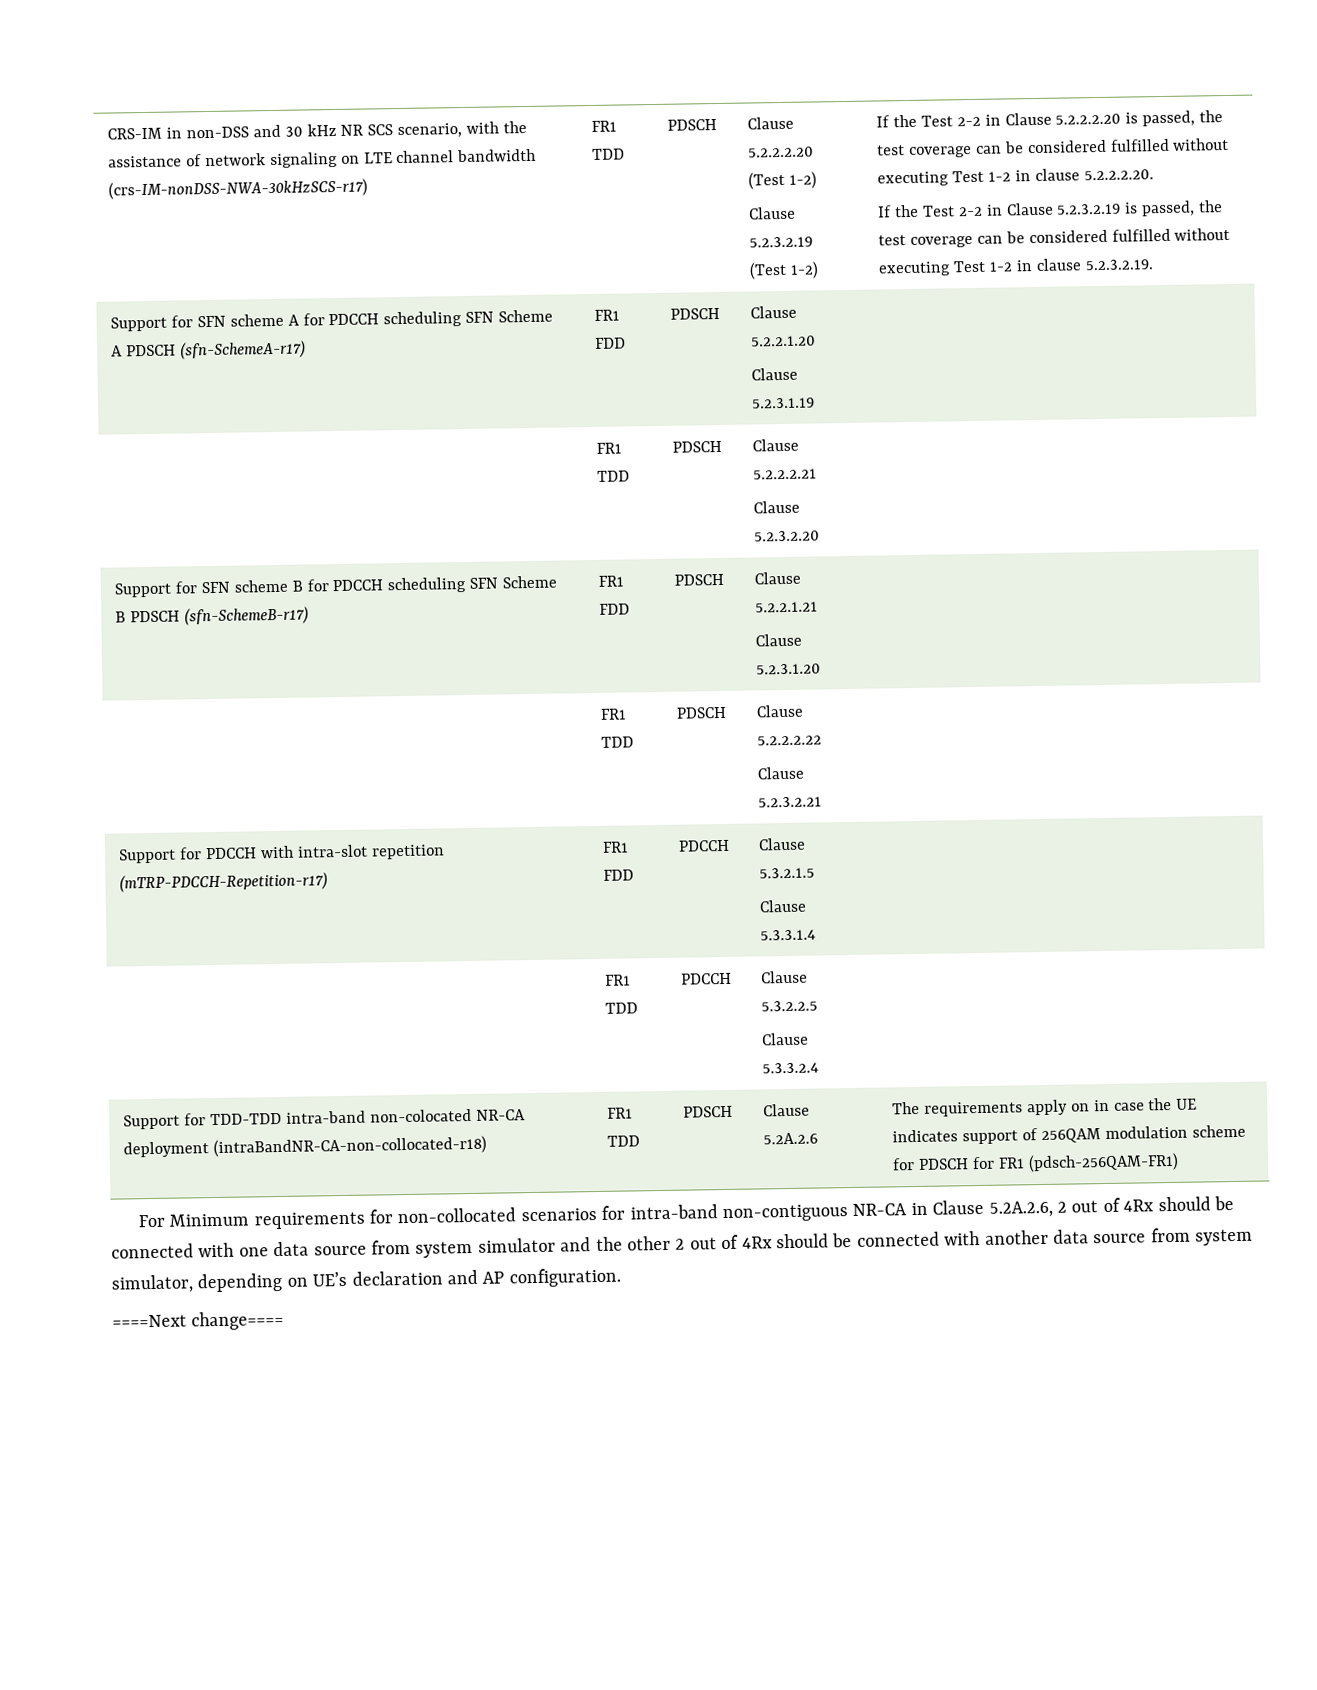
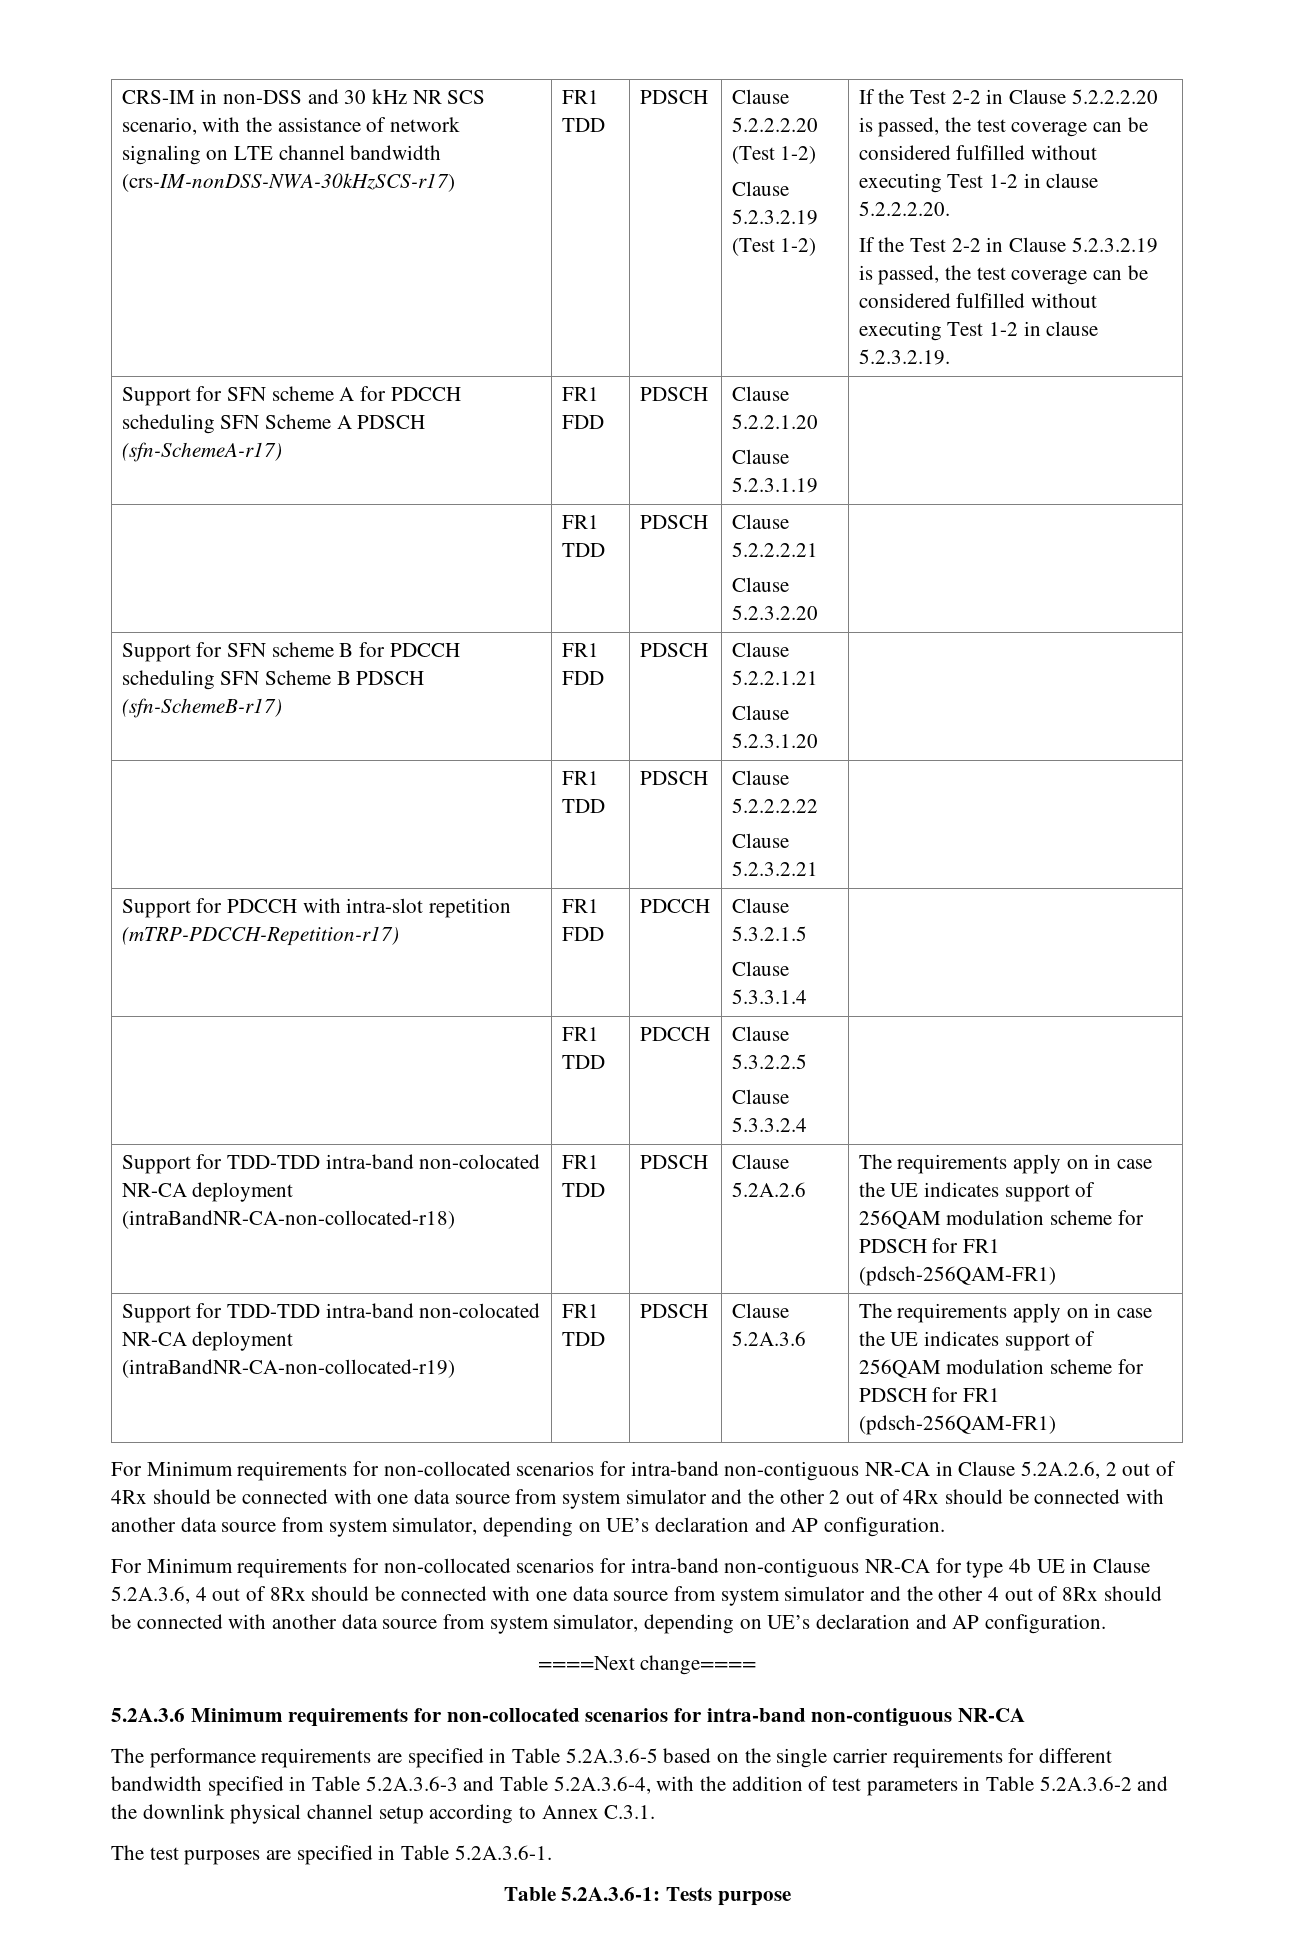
+ Support for TDD-TDD intra-band non-colocated NR-CA deployment (intraBandNR-CA-non-collocated-r19) | FR1 TDD | PDSCH | Clause 5.2A.3.6 | The requirements apply on in case the UE indicates support of 256QAM modulation scheme for PDSCH for FR1 (pdsch-256QAM-FR1)
+ For Minimum requirements for non-collocated scenarios for intra-band non-contiguous NR-CA for type 4b UE in Clause 5.2A.3.6, 4 out of 8Rx should be connected with one data source from system simulator and the other 4 out of 8Rx should be connected with another data source from system simulator, depending on UE’s declaration and AP configuration.
  ====Next change====
+ 5.2A.3.6 Minimum requirements for non-collocated scenarios for intra-band non-contiguous NR-CA
+ The performance requirements are specified in Table 5.2A.3.6-5 based on the single carrier requirements for different bandwidth specified in Table 5.2A.3.6-3 and Table 5.2A.3.6-4, with the addition of test parameters in Table 5.2A.3.6-2 and the downlink physical channel setup according to Annex C.3.1.
+ The test purposes are specified in Table 5.2A.3.6-1.
+ Table 5.2A.3.6-1: Tests purpose

